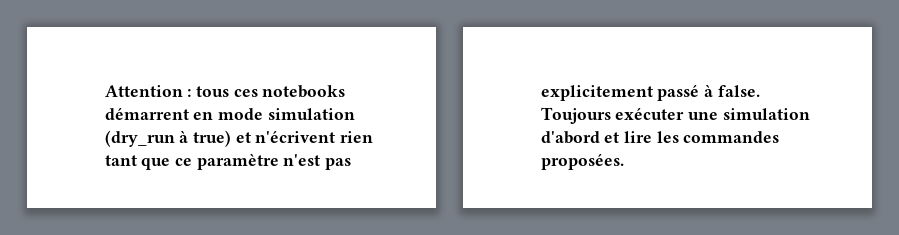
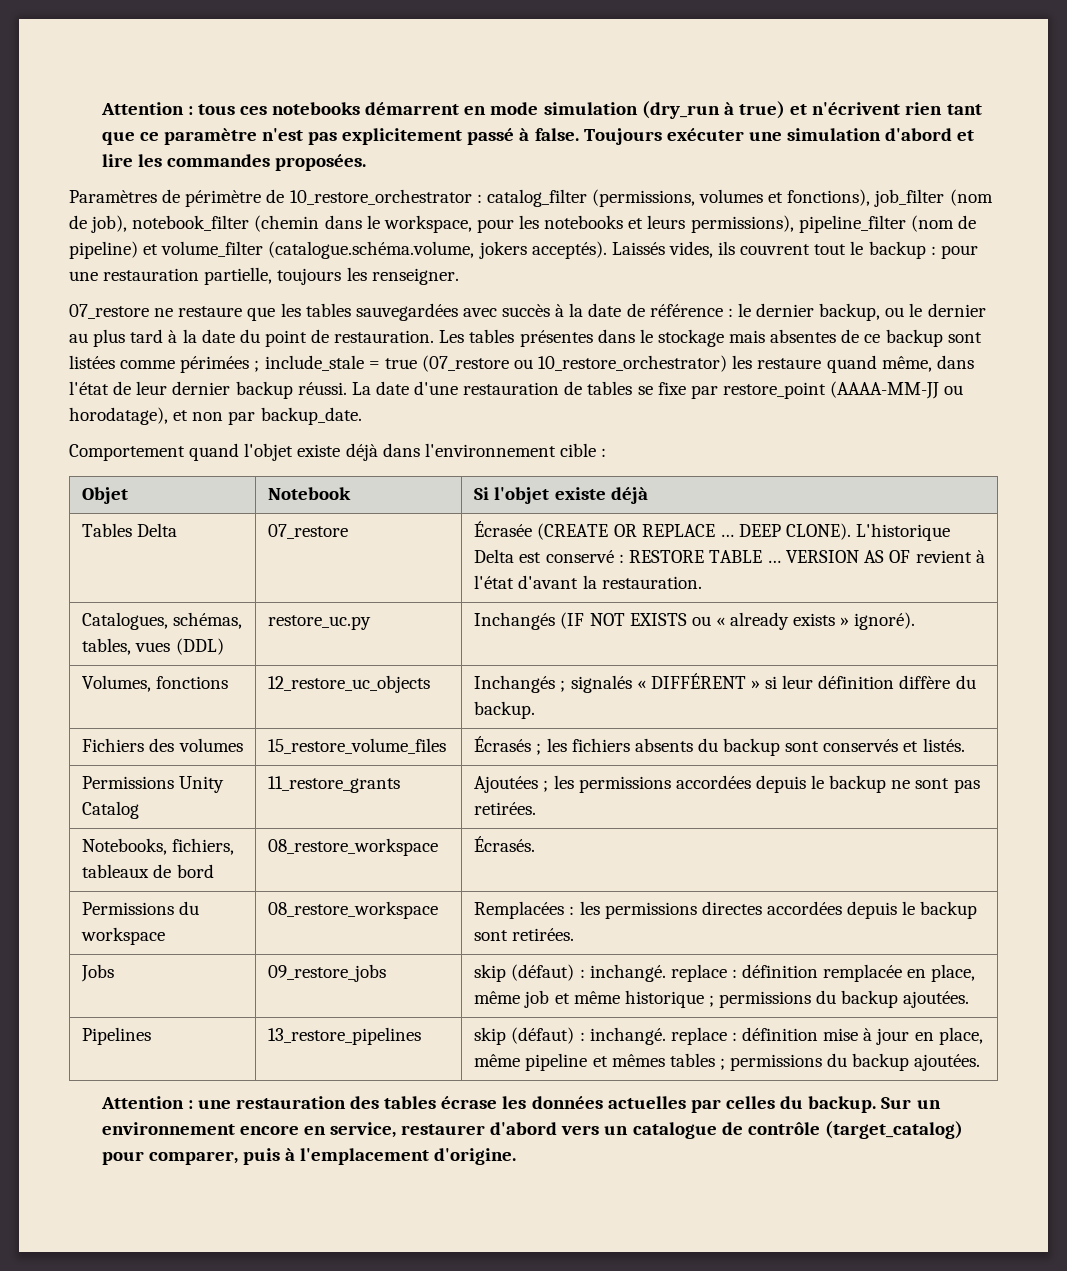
+ Paramètres de périmètre de 10_restore_orchestrator : catalog_filter (permissions, volumes et fonctions), job_filter (nom de job), notebook_filter (chemin dans le workspace, pour les notebooks et leurs permissions), pipeline_filter (nom de pipeline) et volume_filter (catalogue.schéma.volume, jokers acceptés). Laissés vides, ils couvrent tout le backup : pour une restauration partielle, toujours les renseigner.
+ 07_restore ne restaure que les tables sauvegardées avec succès à la date de référence : le dernier backup, ou le dernier au plus tard à la date du point de restauration. Les tables présentes dans le stockage mais absentes de ce backup sont listées comme périmées ; include_stale = true (07_restore ou 10_restore_orchestrator) les restaure quand même, dans l'état de leur dernier backup réussi. La date d'une restauration de tables se fixe par restore_point (AAAA-MM-JJ ou horodatage), et non par backup_date.
+ Comportement quand l'objet existe déjà dans l'environnement cible :
+ Objet | Notebook | Si l'objet existe déjà
+ Tables Delta | 07_restore | Écrasée (CREATE OR REPLACE … DEEP CLONE). L'historique Delta est conservé : RESTORE TABLE … VERSION AS OF revient à l'état d'avant la restauration.
+ Catalogues, schémas, tables, vues (DDL) | restore_uc.py | Inchangés (IF NOT EXISTS ou « already exists » ignoré).
+ Volumes, fonctions | 12_restore_uc_objects | Inchangés ; signalés « DIFFÉRENT » si leur définition diffère du backup.
+ Fichiers des volumes | 15_restore_volume_files | Écrasés ; les fichiers absents du backup sont conservés et listés.
+ Permissions Unity Catalog | 11_restore_grants | Ajoutées ; les permissions accordées depuis le backup ne sont pas retirées.
+ Notebooks, fichiers, tableaux de bord | 08_restore_workspace | Écrasés.
+ Permissions du workspace | 08_restore_workspace | Remplacées : les permissions directes accordées depuis le backup sont retirées.
+ Jobs | 09_restore_jobs | skip (défaut) : inchangé. replace : définition remplacée en place, même job et même historique ; permissions du backup ajoutées.
+ Pipelines | 13_restore_pipelines | skip (défaut) : inchangé. replace : définition mise à jour en place, même pipeline et mêmes tables ; permissions du backup ajoutées.
+ Attention : une restauration des tables écrase les données actuelles par celles du backup. Sur un environnement encore en service, restaurer d'abord vers un catalogue de contrôle (target_catalog) pour comparer, puis à l'emplacement d'origine.

